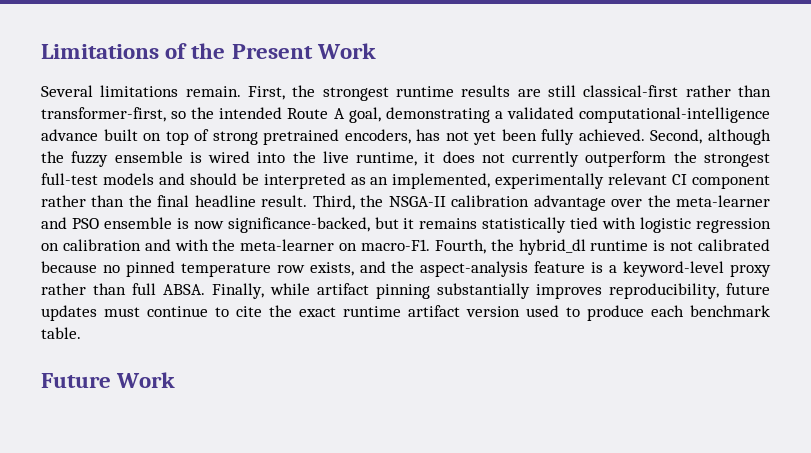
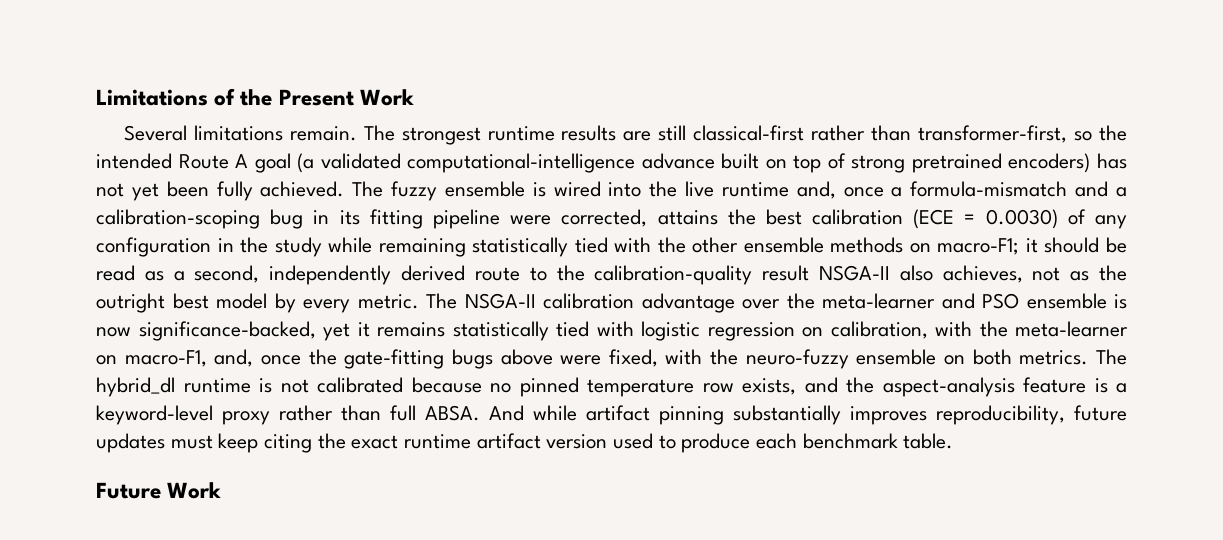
- First, the strongest runtime results are still classical-first rather than transformer-first, so the intended Route A goal, demonstrating a validated computational-intelligence advance built on top of strong pretrained encoders, has not yet been fully achieved.
+ The strongest runtime results are still classical-first rather than transformer-first, so the intended Route A goal (a validated computational-intelligence advance built on top of strong pretrained encoders) has not yet been fully achieved.
- Second, although the fuzzy ensemble is wired into the live runtime, it does not currently outperform the strongest full-test models and should be interpreted as an implemented, experimentally relevant CI component rather than the final headline result. Third, the NSGA-II calibration advantage over the meta-learner and PSO ensemble is now significance-backed, but it remains statistically tied with logistic regression on calibration and with the meta-learner on macro-F1. Fourth, the hybrid_dl runtime is not calibrated because no pinned temperature row exists, and the aspect-analysis feature is a keyword-level proxy rather than full ABSA.
+ The fuzzy ensemble is wired into the live runtime and, once a formula-mismatch and a calibration-scoping bug in its fitting pipeline were corrected, attains the best calibration (ECE = 0.0030) of any configuration in the study while remaining statistically tied with the other ensemble methods on macro-F1; it should be read as a second, independently derived route to the calibration-quality result NSGA-II also achieves, not as the outright best model by every metric. The NSGA-II calibration advantage over the meta-learner and PSO ensemble is now significance-backed, yet it remains statistically tied with logistic regression on calibration, with the meta-learner on macro-F1, and, once the gate-fitting bugs above were fixed, with the neuro-fuzzy ensemble on both metrics. The hybrid_dl runtime is not calibrated because no pinned temperature row exists, and the aspect-analysis feature is a keyword-level proxy rather than full ABSA.
- Finally, while artifact pinning substantially improves reproducibility, future updates must continue to cite the exact runtime artifact version used to produce each benchmark table.
+ And while artifact pinning substantially improves reproducibility, future updates must keep citing the exact runtime artifact version used to produce each benchmark table.

